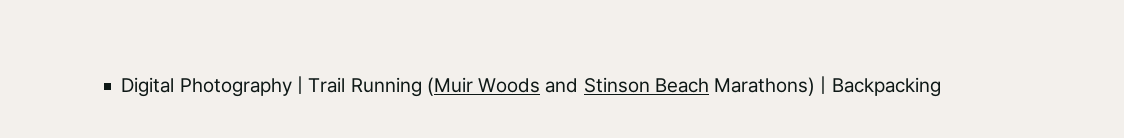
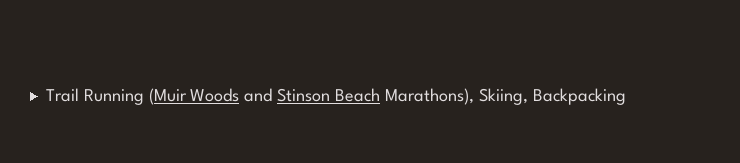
- Digital Photography | Trail Running (Muir Woods and Stinson Beach Marathons) | Backpacking
+ Trail Running (Muir Woods and Stinson Beach Marathons), Skiing, Backpacking

